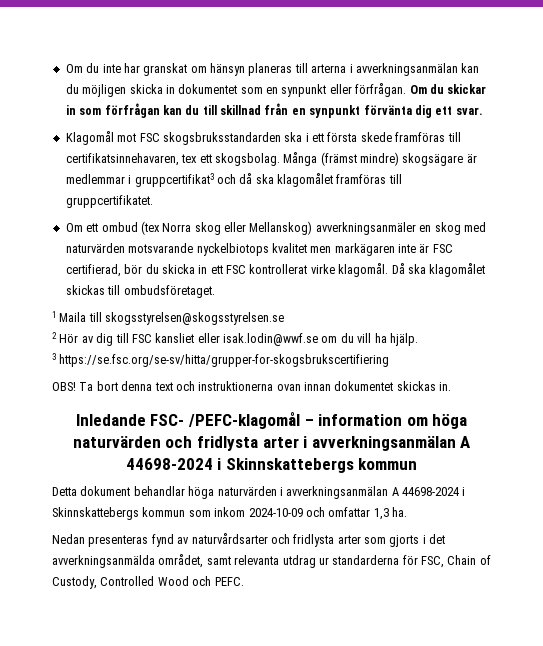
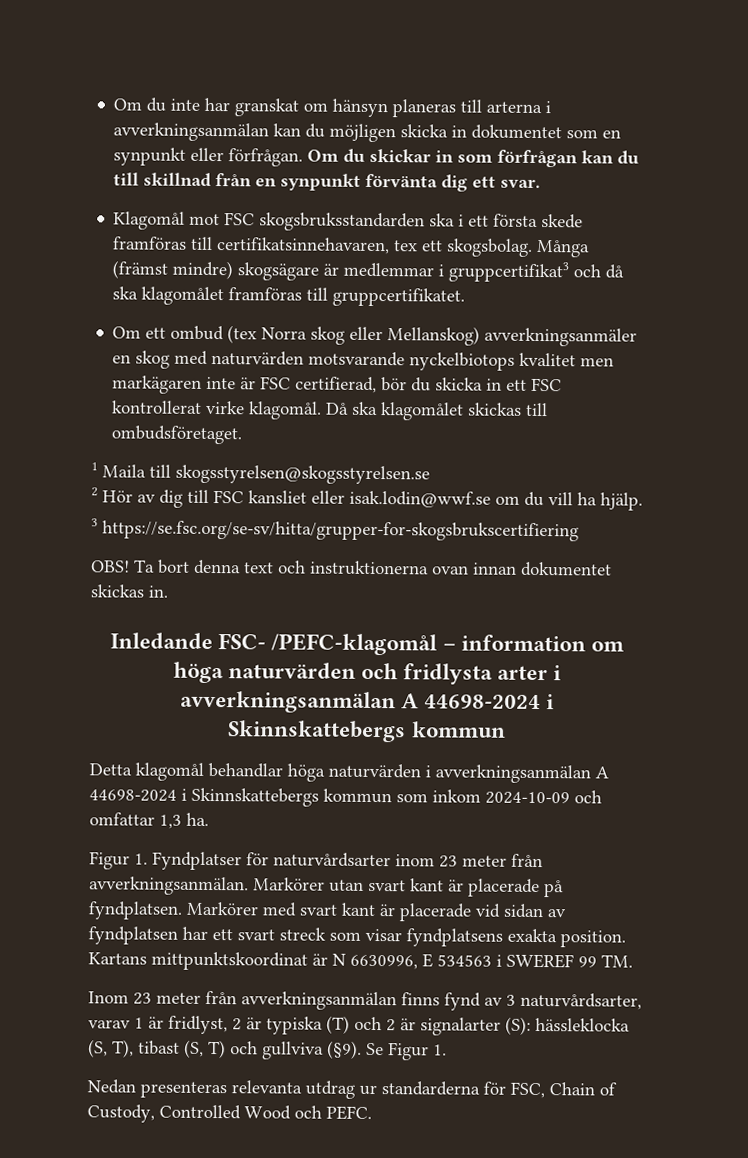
- Detta dokument behandlar höga naturvärden i avverkningsanmälan A 44698-2024 i Skinnskattebergs kommun som inkom 2024-10-09 och omfattar 1,3 ha.
+ Detta klagomål behandlar höga naturvärden i avverkningsanmälan A 44698-2024 i Skinnskattebergs kommun som inkom 2024-10-09 och omfattar 1,3 ha.
- Nedan presenteras fynd av naturvårdsarter och fridlysta arter som gjorts i det avverkningsanmälda området, samt relevanta utdrag ur standarderna för FSC, Chain of Custody, Controlled Wood och PEFC.
+ Figur 1. Fyndplatser för naturvårdsarter inom 23 meter från avverkningsanmälan. Markörer utan svart kant är placerade på fyndplatsen. Markörer med svart kant är placerade vid sidan av fyndplatsen har ett svart streck som visar fyndplatsens exakta position. Kartans mittpunktskoordinat är N 6630996, E 534563 i SWEREF 99 TM.
+ Inom 23 meter från avverkningsanmälan finns fynd av 3 naturvårdsarter, varav 1 är fridlyst, 2 är typiska (T) och 2 är signalarter (S): hässleklocka (S, T), tibast (S, T) och gullviva (§9). Se Figur 1.
+ Nedan presenteras relevanta utdrag ur standarderna för FSC, Chain of Custody, Controlled Wood och PEFC.

